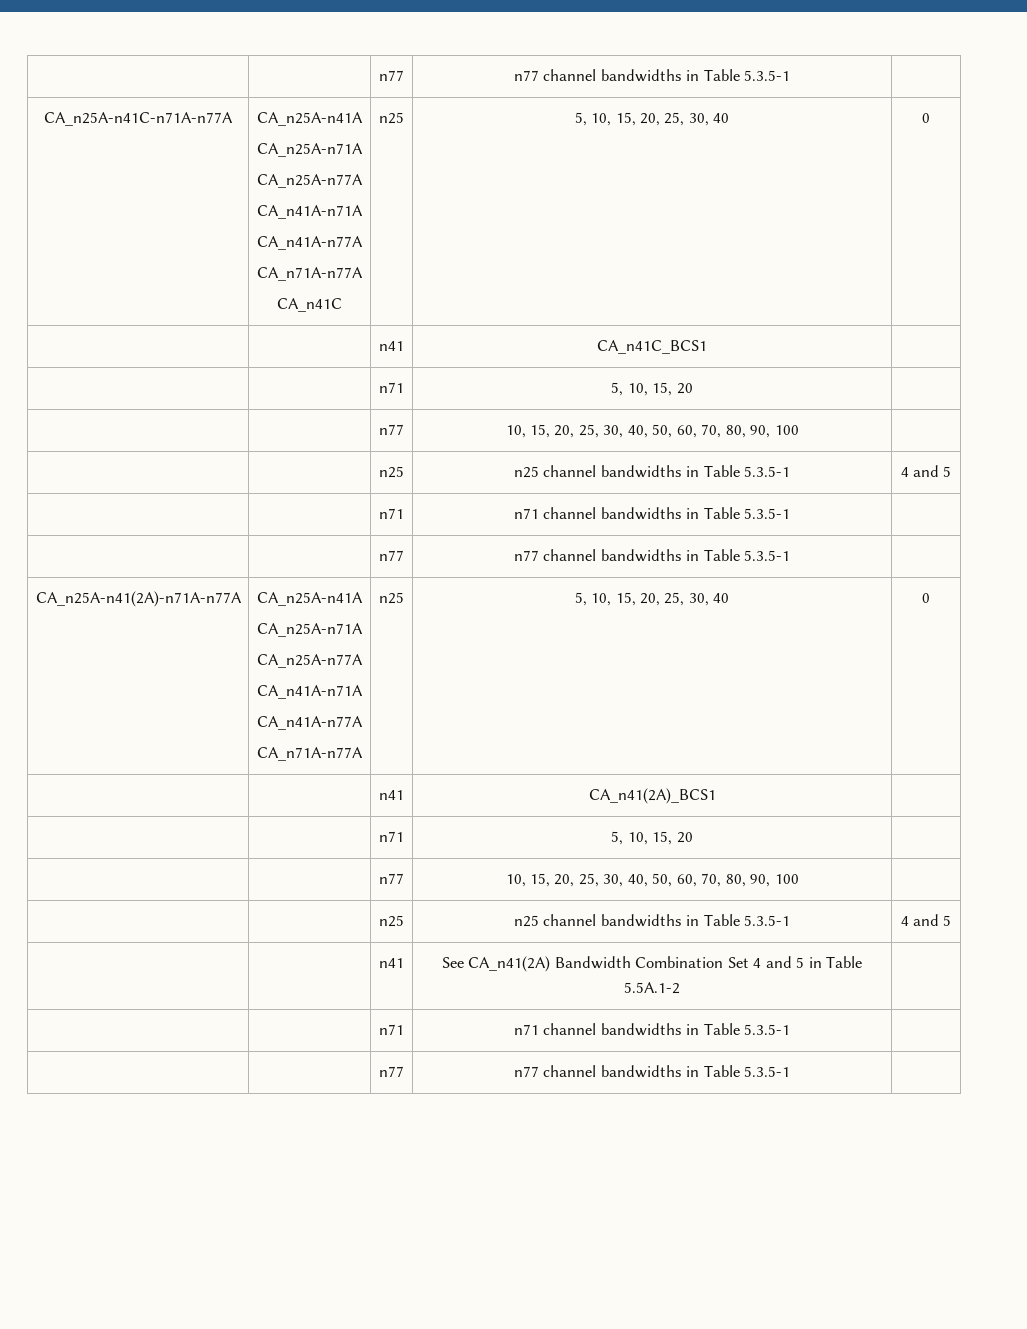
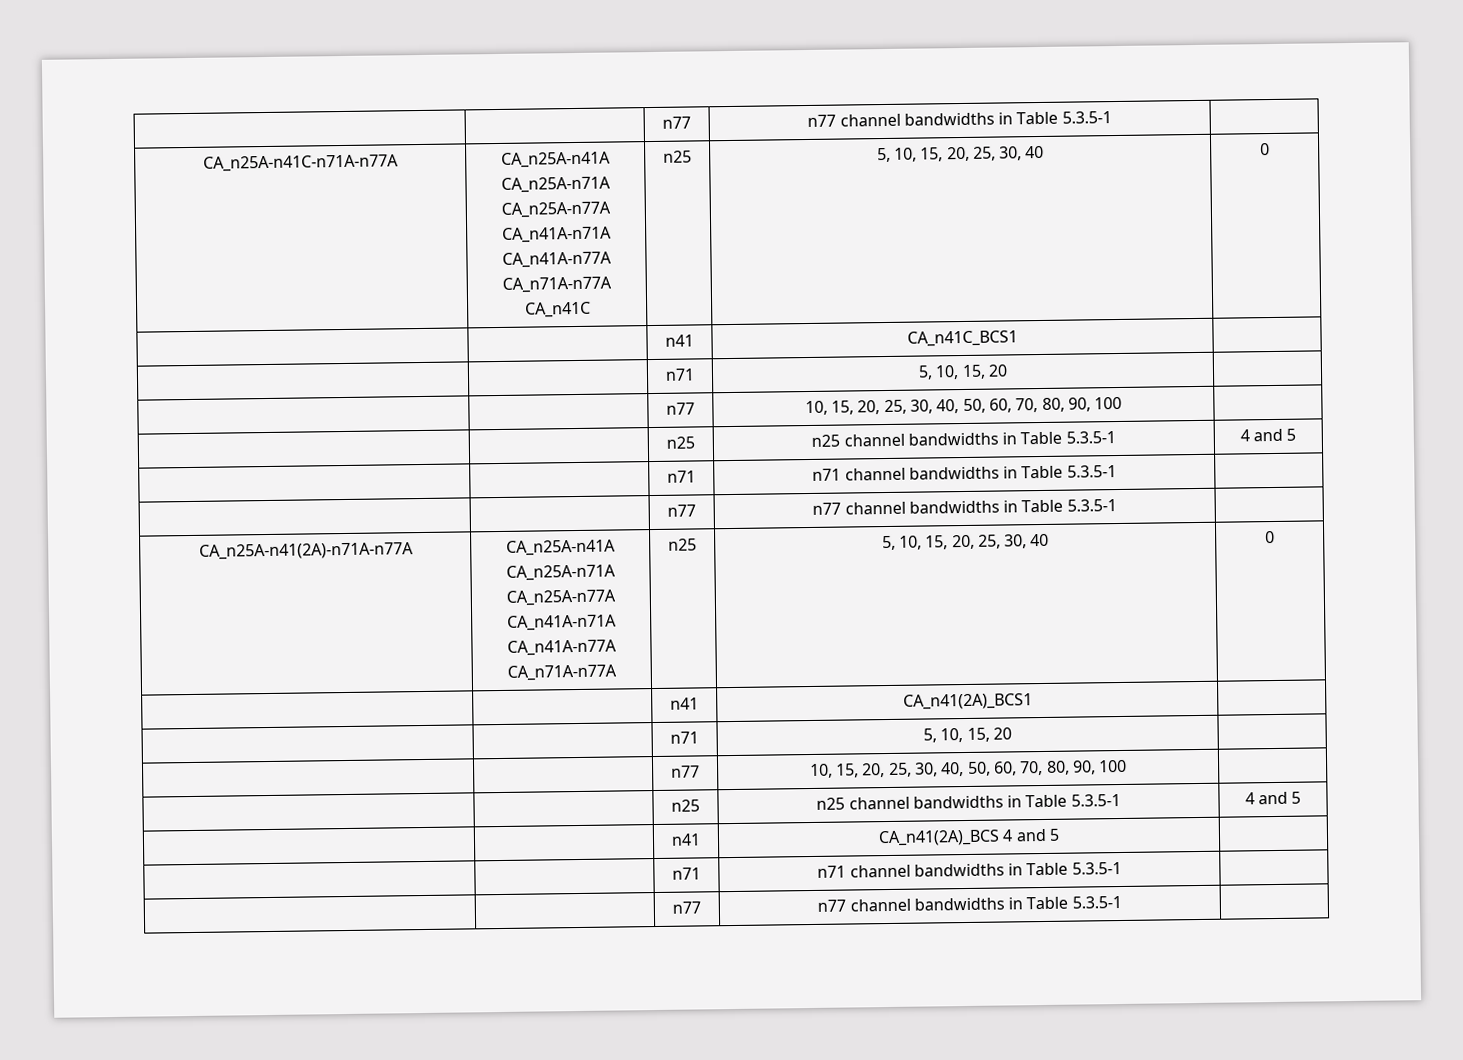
- | | n41 | See CA_n41(2A) Bandwidth Combination Set 4 and 5 in Table 5.5A.1-2 |
+ | | n41 | CA_n41(2A)_BCS 4 and 5 |

